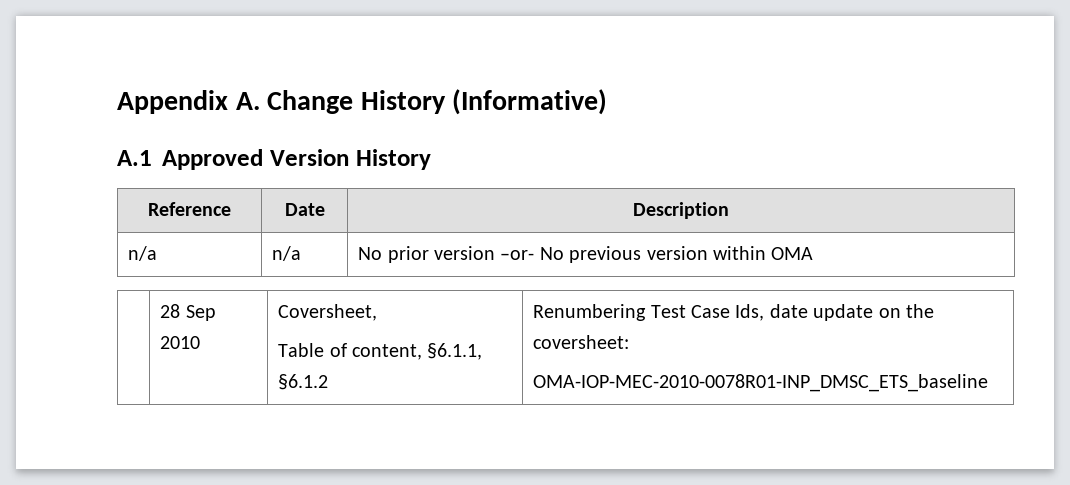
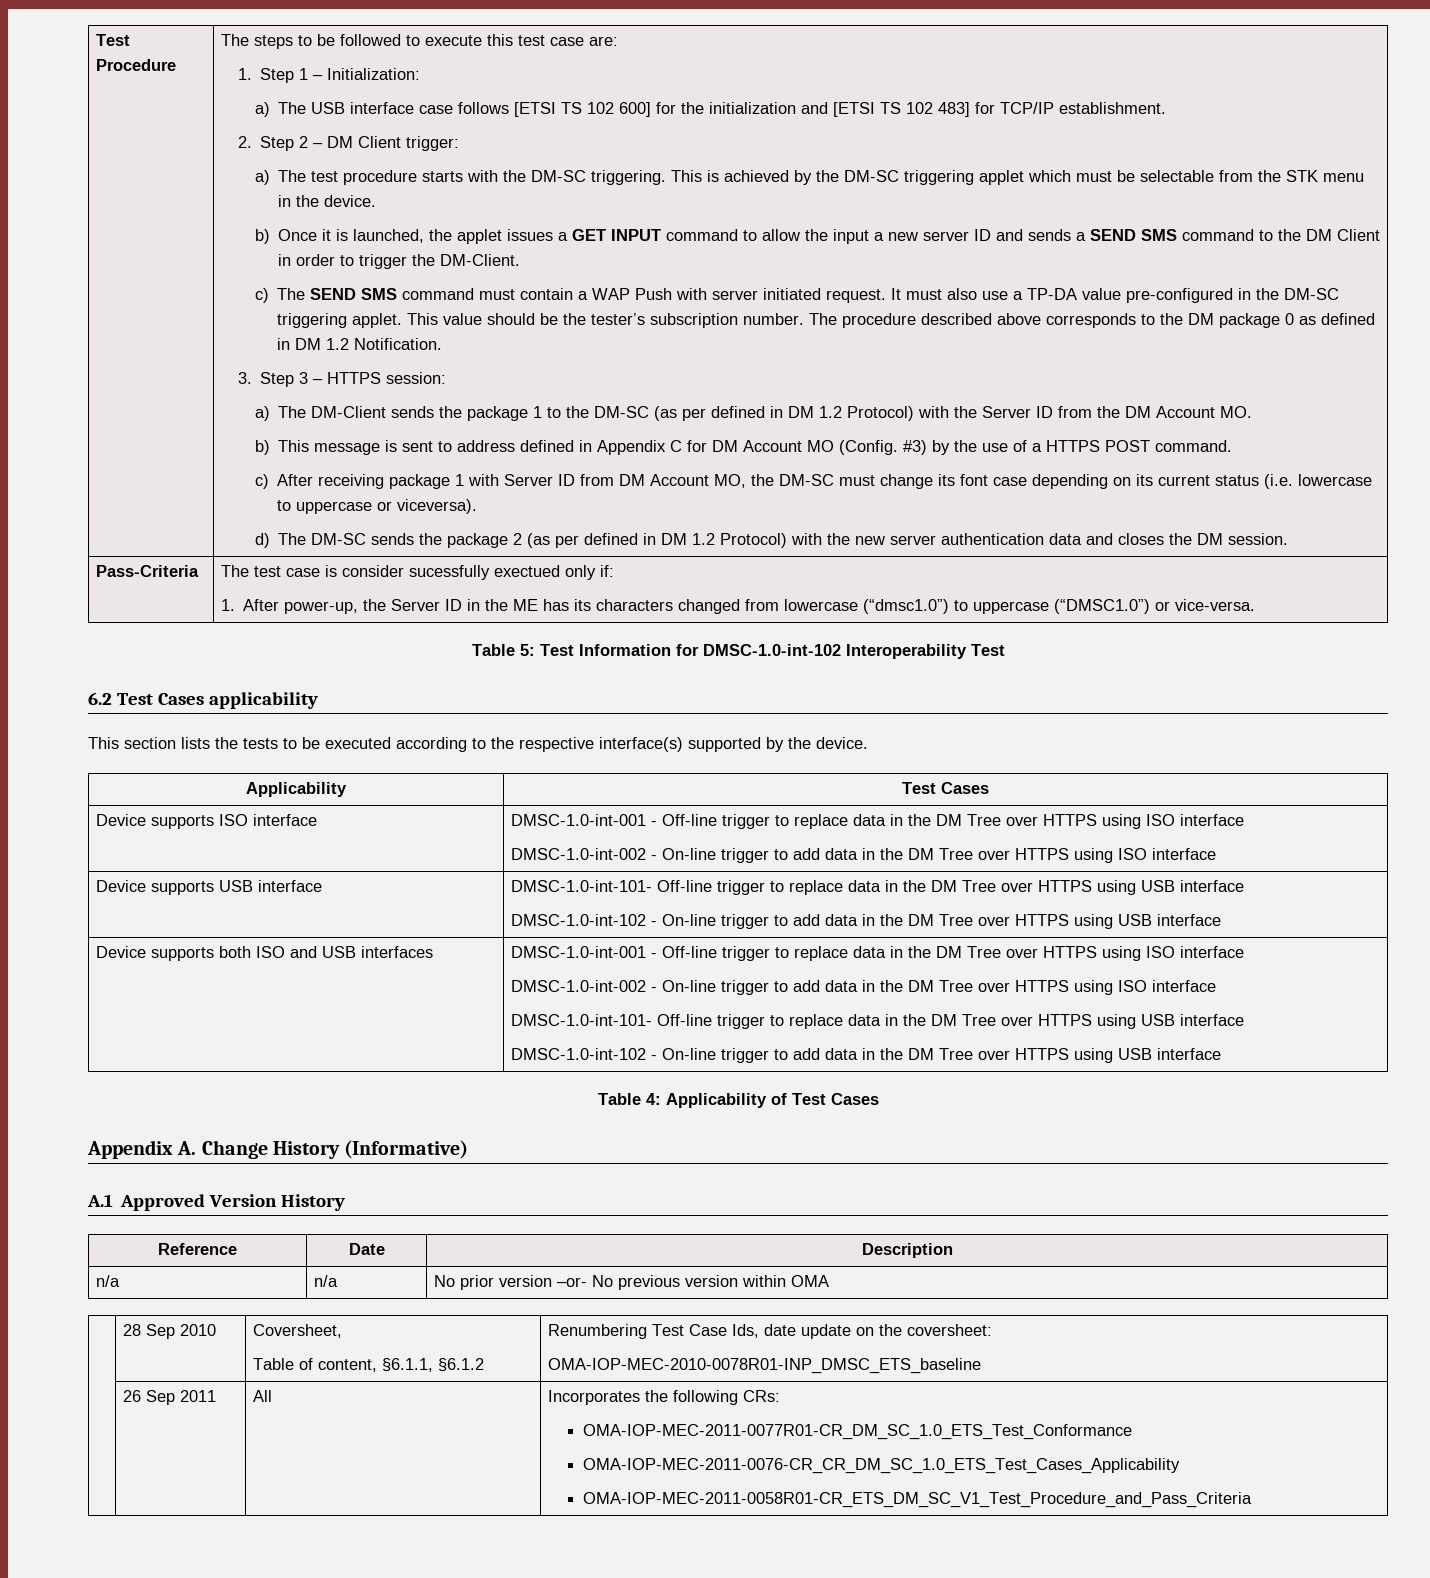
+ Test Procedure | The steps to be followed to execute this test case are:
+ 1. Step 1 – Initialization:
+ a) The USB interface case follows [ETSI TS 102 600] for the initialization and [ETSI TS 102 483] for TCP/IP establishment.
+ 2. Step 2 – DM Client trigger:
+ a) The test procedure starts with the DM-SC triggering. This is achieved by the DM-SC triggering applet which must be selectable from the STK menu in the device.
+ b) Once it is launched, the applet issues a GET INPUT command to allow the input a new server ID and sends a SEND SMS command to the DM Client in order to trigger the DM-Client.
+ c) The SEND SMS command must contain a WAP Push with server initiated request. It must also use a TP-DA value pre-configured in the DM-SC triggering applet. This value should be the tester’s subscription number. The procedure described above corresponds to the DM package 0 as defined in DM 1.2 Notification.
+ 3. Step 3 – HTTPS session:
+ a) The DM-Client sends the package 1 to the DM-SC (as per defined in DM 1.2 Protocol) with the Server ID from the DM Account MO.
+ b) This message is sent to address defined in Appendix C for DM Account MO (Config. #3) by the use of a HTTPS POST command.
+ c) After receiving package 1 with Server ID from DM Account MO, the DM-SC must change its font case depending on its current status (i.e. lowercase to uppercase or viceversa).
+ d) The DM-SC sends the package 2 (as per defined in DM 1.2 Protocol) with the new server authentication data and closes the DM session.
+ Pass-Criteria | The test case is consider sucessfully exectued only if:
+ 1. After power-up, the Server ID in the ME has its characters changed from lowercase (“dmsc1.0”) to uppercase (“DMSC1.0”) or vice-versa.
+ Table 5: Test Information for DMSC-1.0-int-102 Interoperability Test
+ 6.2 Test Cases applicability
+ This section lists the tests to be executed according to the respective interface(s) supported by the device.
+ Applicability | Test Cases
+ Device supports ISO interface | DMSC-1.0-int-001 - Off-line trigger to replace data in the DM Tree over HTTPS using ISO interface
+ DMSC-1.0-int-002 - On-line trigger to add data in the DM Tree over HTTPS using ISO interface
+ Device supports USB interface | DMSC-1.0-int-101- Off-line trigger to replace data in the DM Tree over HTTPS using USB interface
+ DMSC-1.0-int-102 - On-line trigger to add data in the DM Tree over HTTPS using USB interface
+ Device supports both ISO and USB interfaces | DMSC-1.0-int-001 - Off-line trigger to replace data in the DM Tree over HTTPS using ISO interface
+ DMSC-1.0-int-002 - On-line trigger to add data in the DM Tree over HTTPS using ISO interface
+ DMSC-1.0-int-101- Off-line trigger to replace data in the DM Tree over HTTPS using USB interface
+ DMSC-1.0-int-102 - On-line trigger to add data in the DM Tree over HTTPS using USB interface
+ Table 4: Applicability of Test Cases
+ | 26 Sep 2011 | All | Incorporates the following CRs:
+ OMA-IOP-MEC-2011-0077R01-CR_DM_SC_1.0_ETS_Test_Conformance
+ OMA-IOP-MEC-2011-0076-CR_CR_DM_SC_1.0_ETS_Test_Cases_Applicability
+ OMA-IOP-MEC-2011-0058R01-CR_ETS_DM_SC_V1_Test_Procedure_and_Pass_Criteria

